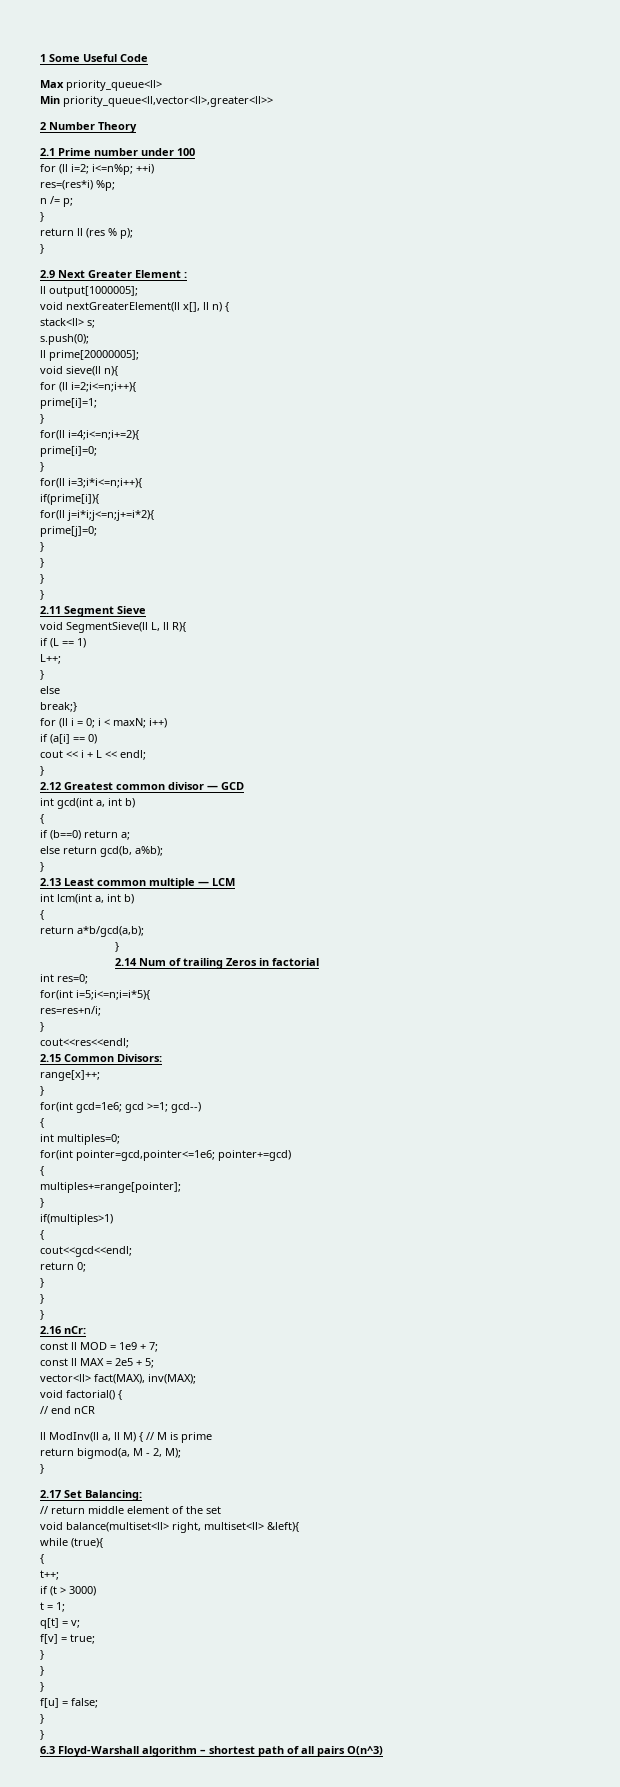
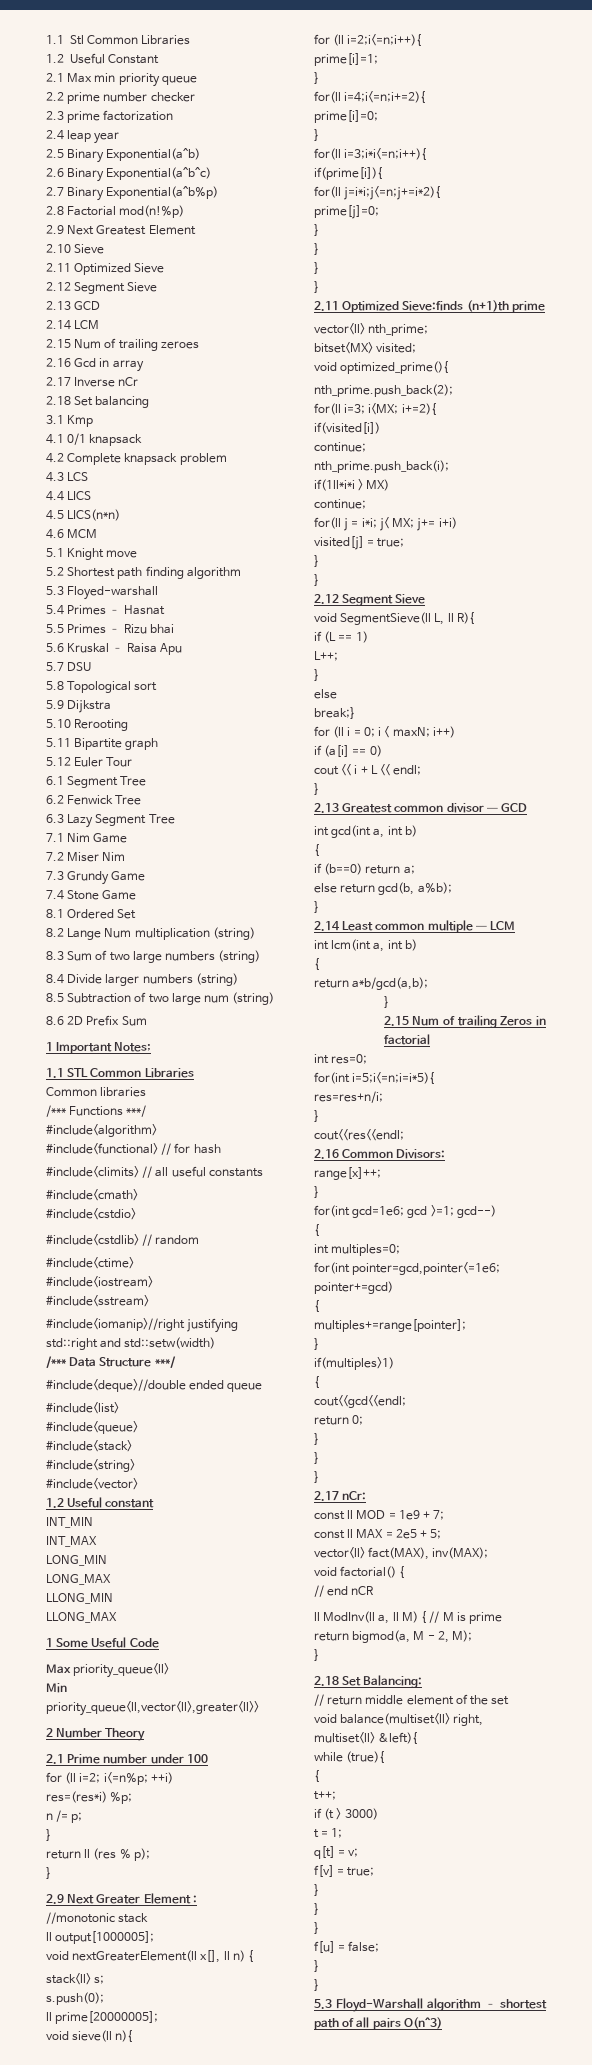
+ 1.1 Stl Common Libraries
+ 1.2 Useful Constant
+ 2.1 Max min priority queue
+ 2.2 prime number checker
+ 2.3 prime factorization
+ 2.4 leap year
+ 2.5 Binary Exponential(a^b)
+ 2.6 Binary Exponential(a^b^c)
+ 2.7 Binary Exponential(a^b%p)
+ 2.8 Factorial mod(n!%p)
+ 2.9 Next Greatest Element
+ 2.10 Sieve
+ 2.11 Optimized Sieve
+ 2.12 Segment Sieve
+ 2.13 GCD
+ 2.14 LCM
+ 2.15 Num of trailing zeroes
+ 2.16 Gcd in array
+ 2.17 Inverse nCr
+ 2.18 Set balancing
+ 3.1 Kmp
+ 4.1 0/1 knapsack
+ 4.2 Complete knapsack problem
+ 4.3 LCS
+ 4.4 LICS
+ 4.5 LICS(n*n)
+ 4.6 MCM
+ 5.1 Knight move
+ 5.2 Shortest path finding algorithm
+ 5.3 Floyed-warshall
+ 5.4 Primes – Hasnat
+ 5.5 Primes – Rizu bhai
+ 5.6 Kruskal – Raisa Apu
+ 5.7 DSU
+ 5.8 Topological sort
+ 5.9 Dijkstra
+ 5.10 Rerooting
+ 5.11 Bipartite graph
+ 5.12 Euler Tour
+ 6.1 Segment Tree
+ 6.2 Fenwick Tree
+ 6.3 Lazy Segment Tree
+ 7.1 Nim Game
+ 7.2 Miser Nim
+ 7.3 Grundy Game
+ 7.4 Stone Game
+ 8.1 Ordered Set
+ 8.2 Lange Num multiplication (string)
+ 8.3 Sum of two large numbers (string)
+ 8.4 Divide larger numbers (string)
+ 8.5 Subtraction of two large num (string)
+ 8.6 2D Prefix Sum
+ 1 Important Notes;
+ 1.1 STL Common Libraries
+ Common libraries
+ /*** Functions ***/
+ #include<algorithm>
+ #include<functional> // for hash
+ #include<climits> // all useful constants
+ #include<cmath>
+ #include<cstdio>
+ #include<cstdlib> // random
+ #include<ctime>
+ #include<iostream>
+ #include<sstream>
+ #include<iomanip>//right justifying std::right and std::setw(width)
+ /*** Data Structure ***/
+ #include<deque>//double ended queue
+ #include<list>
+ #include<queue>
+ #include<stack>
+ #include<string>
+ #include<vector>
+ 1.2 Useful constant
+ INT_MIN
+ INT_MAX
+ LONG_MIN
+ LONG_MAX
+ LLONG_MIN
+ LLONG_MAX
+ //monotonic stack
- 2.11 Segment Sieve
+ 2.11 Optimized Sieve:finds (n+1)th prime
+ vector<ll> nth_prime;
+ bitset<MX> visited;
+ void optimized_prime(){
+ nth_prime.push_back(2);
+ for(ll i=3; i<MX; i+=2){
+ if(visited[i])
+ continue;
+ nth_prime.push_back(i);
+ if(1ll*i*i > MX)
+ continue;
+ for(ll j = i*i; j< MX; j+= i+i)
+ visited[j] = true;
+ }
+ }
+ 2.12 Segment Sieve
- 2.12 Greatest common divisor — GCD
+ 2.13 Greatest common divisor — GCD
- 2.13 Least common multiple — LCM
+ 2.14 Least common multiple — LCM
- 2.14 Num of trailing Zeros in factorial
+ 2.15 Num of trailing Zeros in factorial
- 2.15 Common Divisors:
+ 2.16 Common Divisors:
- 2.16 nCr:
+ 2.17 nCr:
- 2.17 Set Balancing:
+ 2.18 Set Balancing:
- 6.3 Floyd-Warshall algorithm – shortest path of all pairs O(n^3)
+ 5.3 Floyd-Warshall algorithm – shortest path of all pairs O(n^3)

